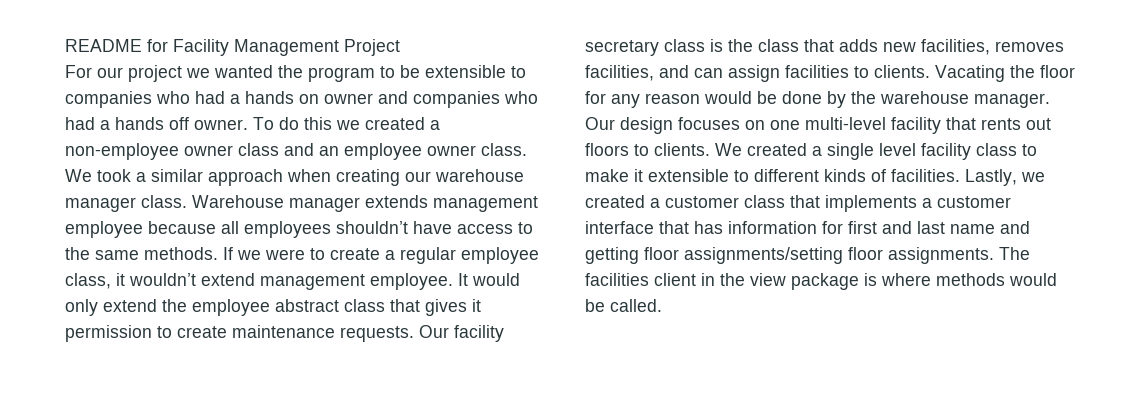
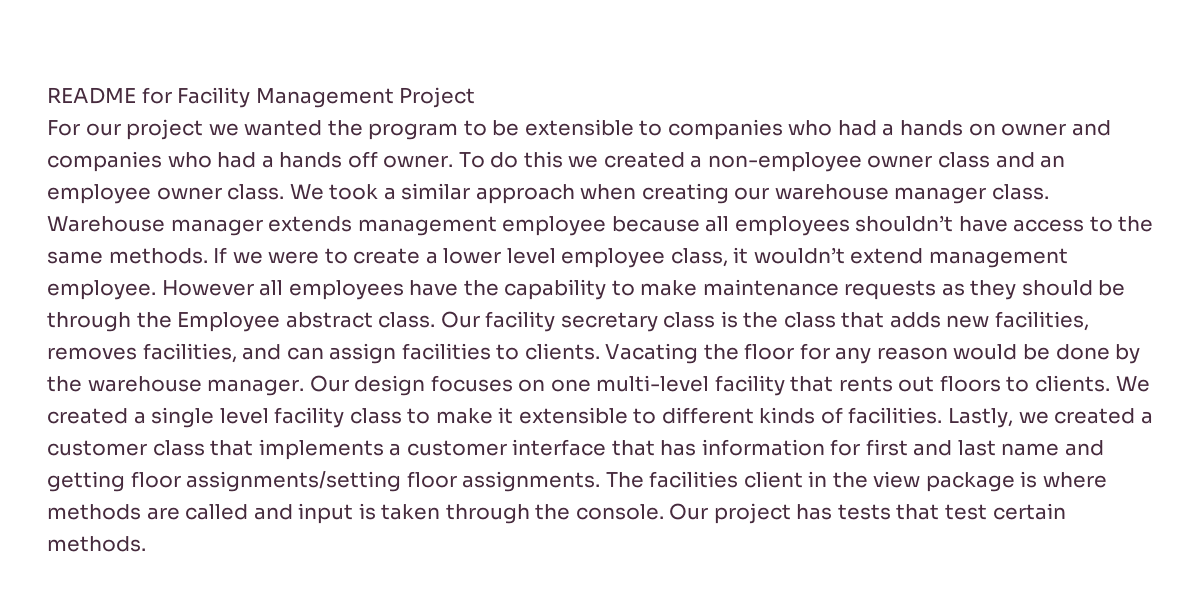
- If we were to create a regular employee class, it wouldn’t extend management employee.
+ If we were to create a lower level employee class, it wouldn’t extend management employee.
- It would only extend the employee abstract class that gives it permission to create maintenance requests.
+ However all employees have the capability to make maintenance requests as they should be through the Employee abstract class.
- The facilities client in the view package is where methods would be called.
+ The facilities client in the view package is where methods are called and input is taken through the console. Our project has tests that test certain methods.

